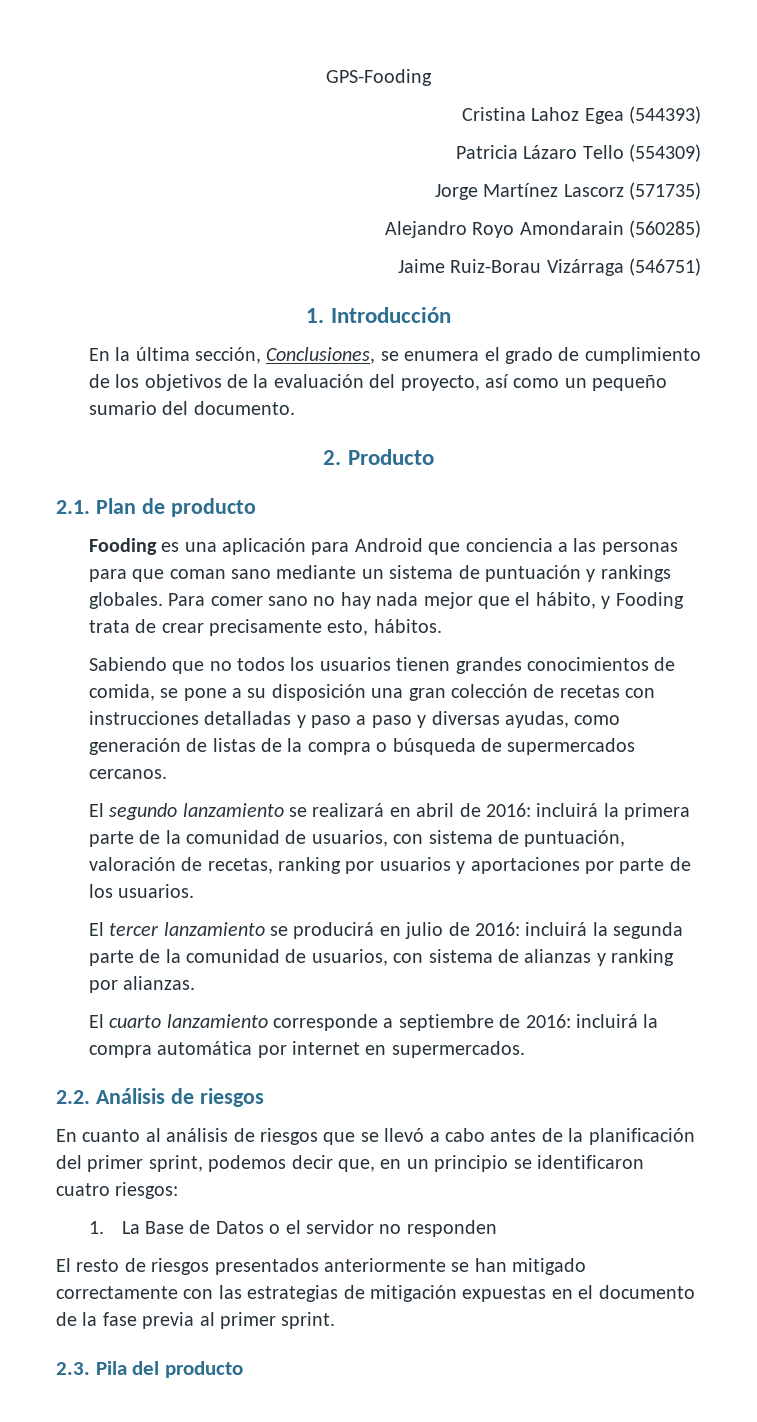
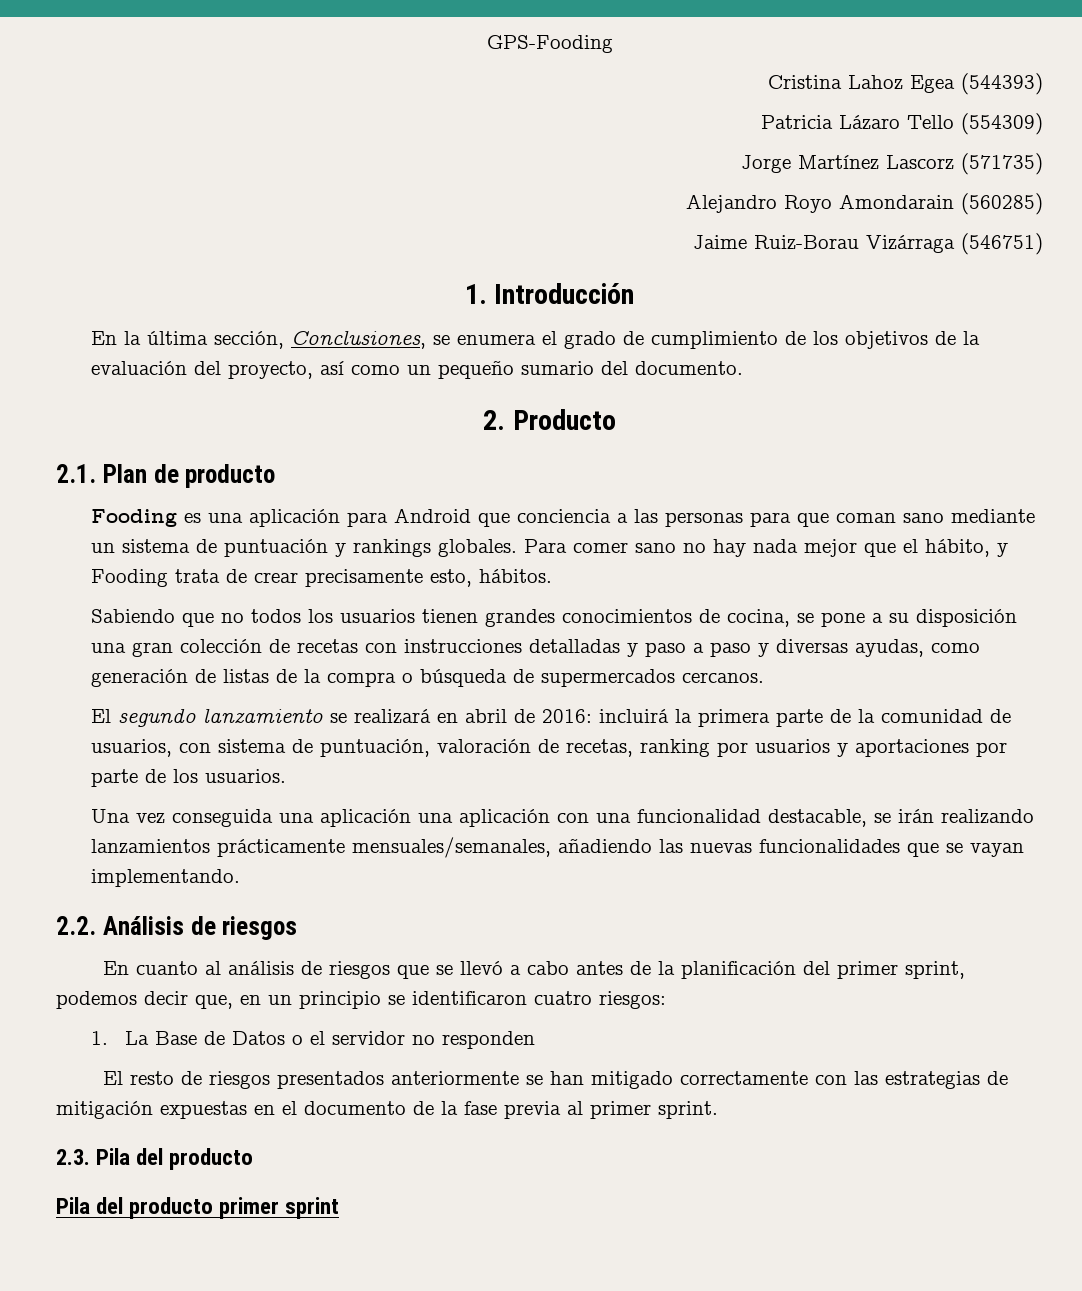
- Sabiendo que no todos los usuarios tienen grandes conocimientos de comida, se pone a su disposición una gran colección de recetas con instrucciones detalladas y paso a paso y diversas ayudas, como generación de listas de la compra o búsqueda de supermercados cercanos.
+ Sabiendo que no todos los usuarios tienen grandes conocimientos de cocina, se pone a su disposición una gran colección de recetas con instrucciones detalladas y paso a paso y diversas ayudas, como generación de listas de la compra o búsqueda de supermercados cercanos.
- El tercer lanzamiento se producirá en julio de 2016: incluirá la segunda parte de la comunidad de usuarios, con sistema de alianzas y ranking por alianzas.
- El cuarto lanzamiento corresponde a septiembre de 2016: incluirá la compra automática por internet en supermercados.
+ Una vez conseguida una aplicación una aplicación con una funcionalidad destacable, se irán realizando lanzamientos prácticamente mensuales/semanales, añadiendo las nuevas funcionalidades que se vayan implementando.
+ Pila del producto primer sprint

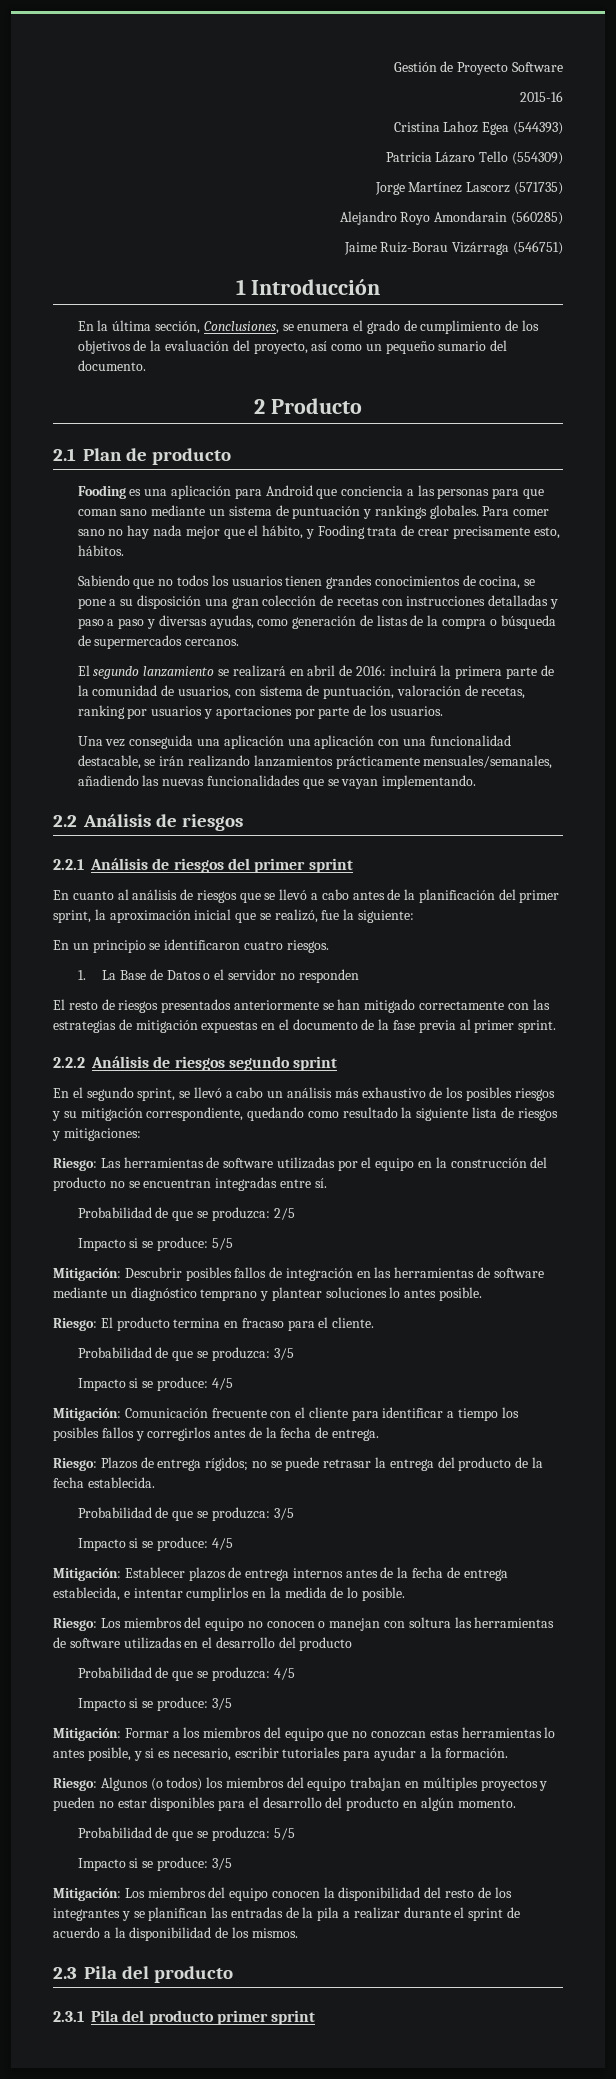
- GPS-Fooding
+ Gestión de Proyecto Software
+ 2015-16
- 1. Introducción
+ 1 Introducción
- 2. Producto
+ 2 Producto
- 2.1. Plan de producto
+ 2.1 Plan de producto
- 2.2. Análisis de riesgos
+ 2.2 Análisis de riesgos
+ 2.2.1 Análisis de riesgos del primer sprint
- En cuanto al análisis de riesgos que se llevó a cabo antes de la planificación del primer sprint, podemos decir que, en un principio se identificaron cuatro riesgos:
+ En cuanto al análisis de riesgos que se llevó a cabo antes de la planificación del primer sprint, la aproximación inicial que se realizó, fue la siguiente:
+ En un principio se identificaron cuatro riesgos.
- 2.3. Pila del producto
+ 2.2.2 Análisis de riesgos segundo sprint
+ En el segundo sprint, se llevó a cabo un análisis más exhaustivo de los posibles riesgos y su mitigación correspondiente, quedando como resultado la siguiente lista de riesgos y mitigaciones:
+ Riesgo: Las herramientas de software utilizadas por el equipo en la construcción del producto no se encuentran integradas entre sí.
+ Probabilidad de que se produzca: 2/5
+ Impacto si se produce: 5/5
+ Mitigación: Descubrir posibles fallos de integración en las herramientas de software mediante un diagnóstico temprano y plantear soluciones lo antes posible.
+ Riesgo: El producto termina en fracaso para el cliente.
+ Probabilidad de que se produzca: 3/5
+ Impacto si se produce: 4/5
+ Mitigación: Comunicación frecuente con el cliente para identificar a tiempo los posibles fallos y corregirlos antes de la fecha de entrega.
+ Riesgo: Plazos de entrega rígidos; no se puede retrasar la entrega del producto de la fecha establecida.
+ Probabilidad de que se produzca: 3/5
+ Impacto si se produce: 4/5
+ Mitigación: Establecer plazos de entrega internos antes de la fecha de entrega establecida, e intentar cumplirlos en la medida de lo posible.
+ Riesgo: Los miembros del equipo no conocen o manejan con soltura las herramientas de software utilizadas en el desarrollo del producto
+ Probabilidad de que se produzca: 4/5
+ Impacto si se produce: 3/5
+ Mitigación: Formar a los miembros del equipo que no conozcan estas herramientas lo antes posible, y si es necesario, escribir tutoriales para ayudar a la formación.
+ Riesgo: Algunos (o todos) los miembros del equipo trabajan en múltiples proyectos y pueden no estar disponibles para el desarrollo del producto en algún momento.
+ Probabilidad de que se produzca: 5/5
+ Impacto si se produce: 3/5
+ Mitigación: Los miembros del equipo conocen la disponibilidad del resto de los integrantes y se planifican las entradas de la pila a realizar durante el sprint de acuerdo a la disponibilidad de los mismos.
+ 2.3 Pila del producto
- Pila del producto primer sprint
+ 2.3.1 Pila del producto primer sprint

